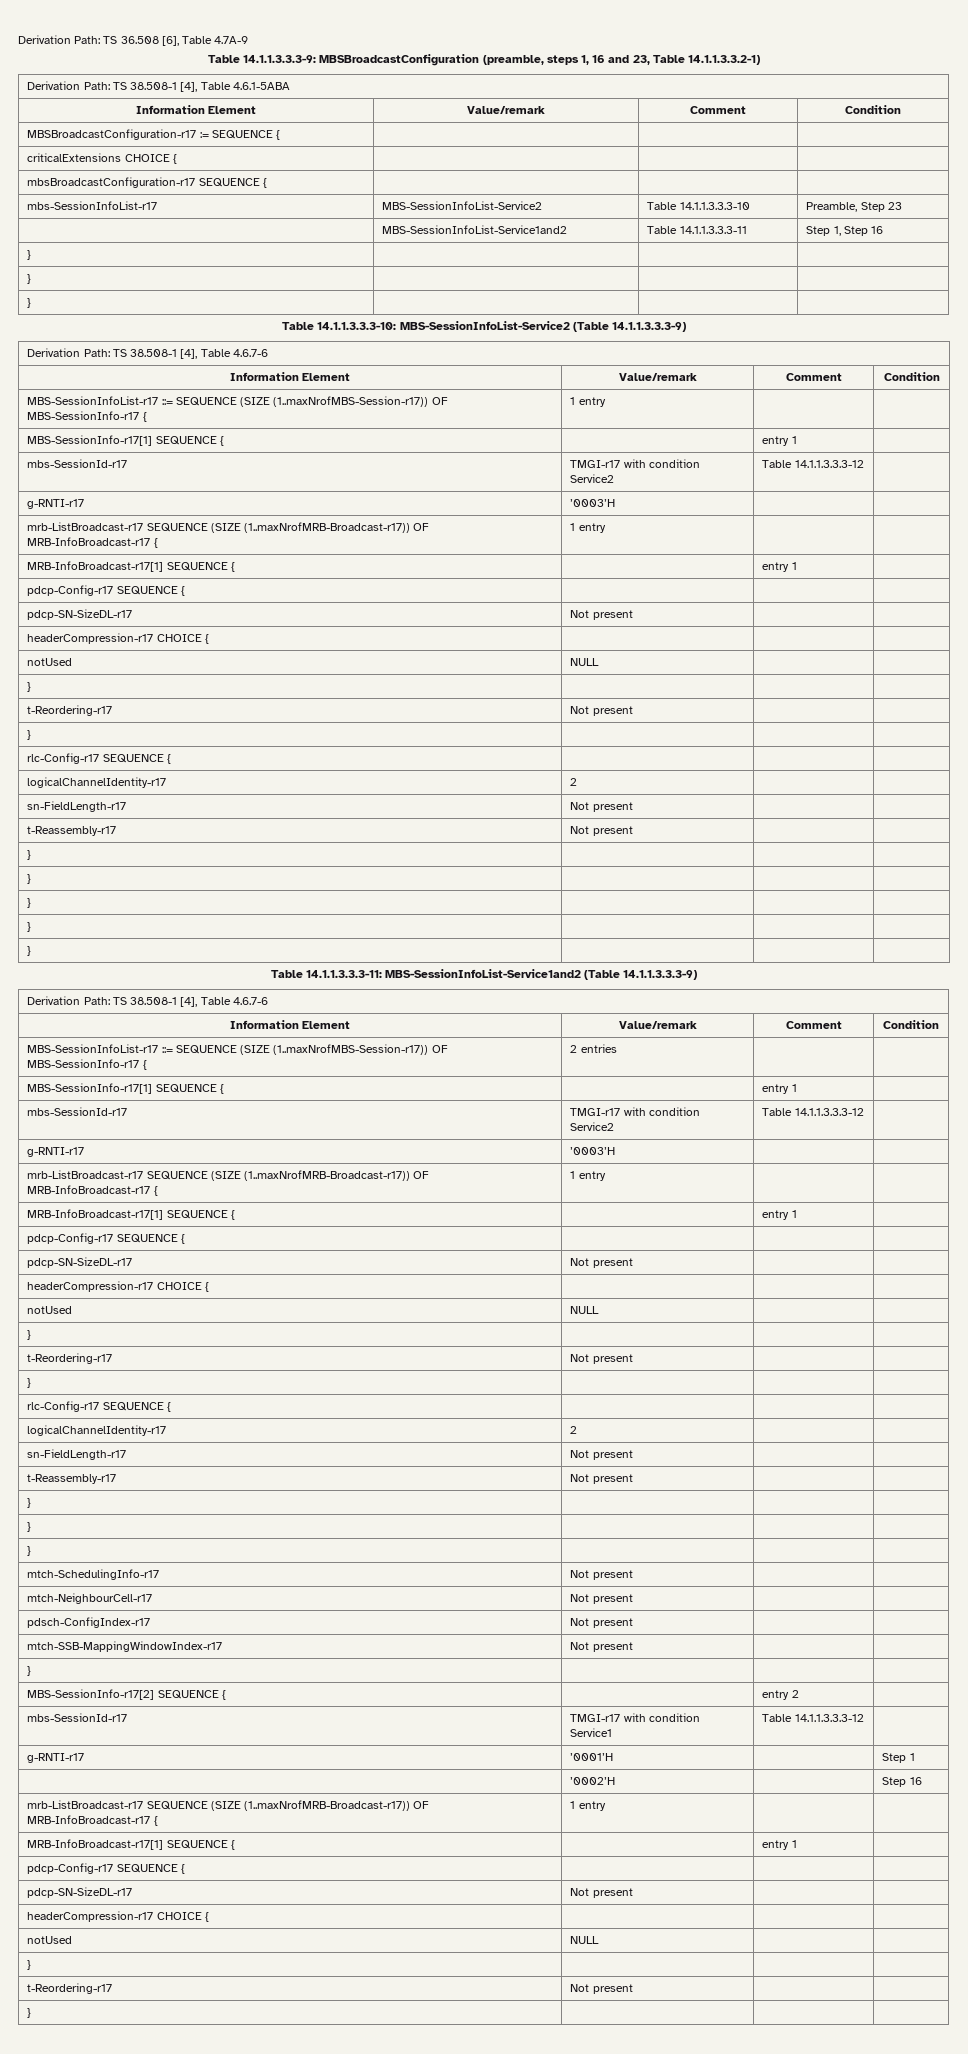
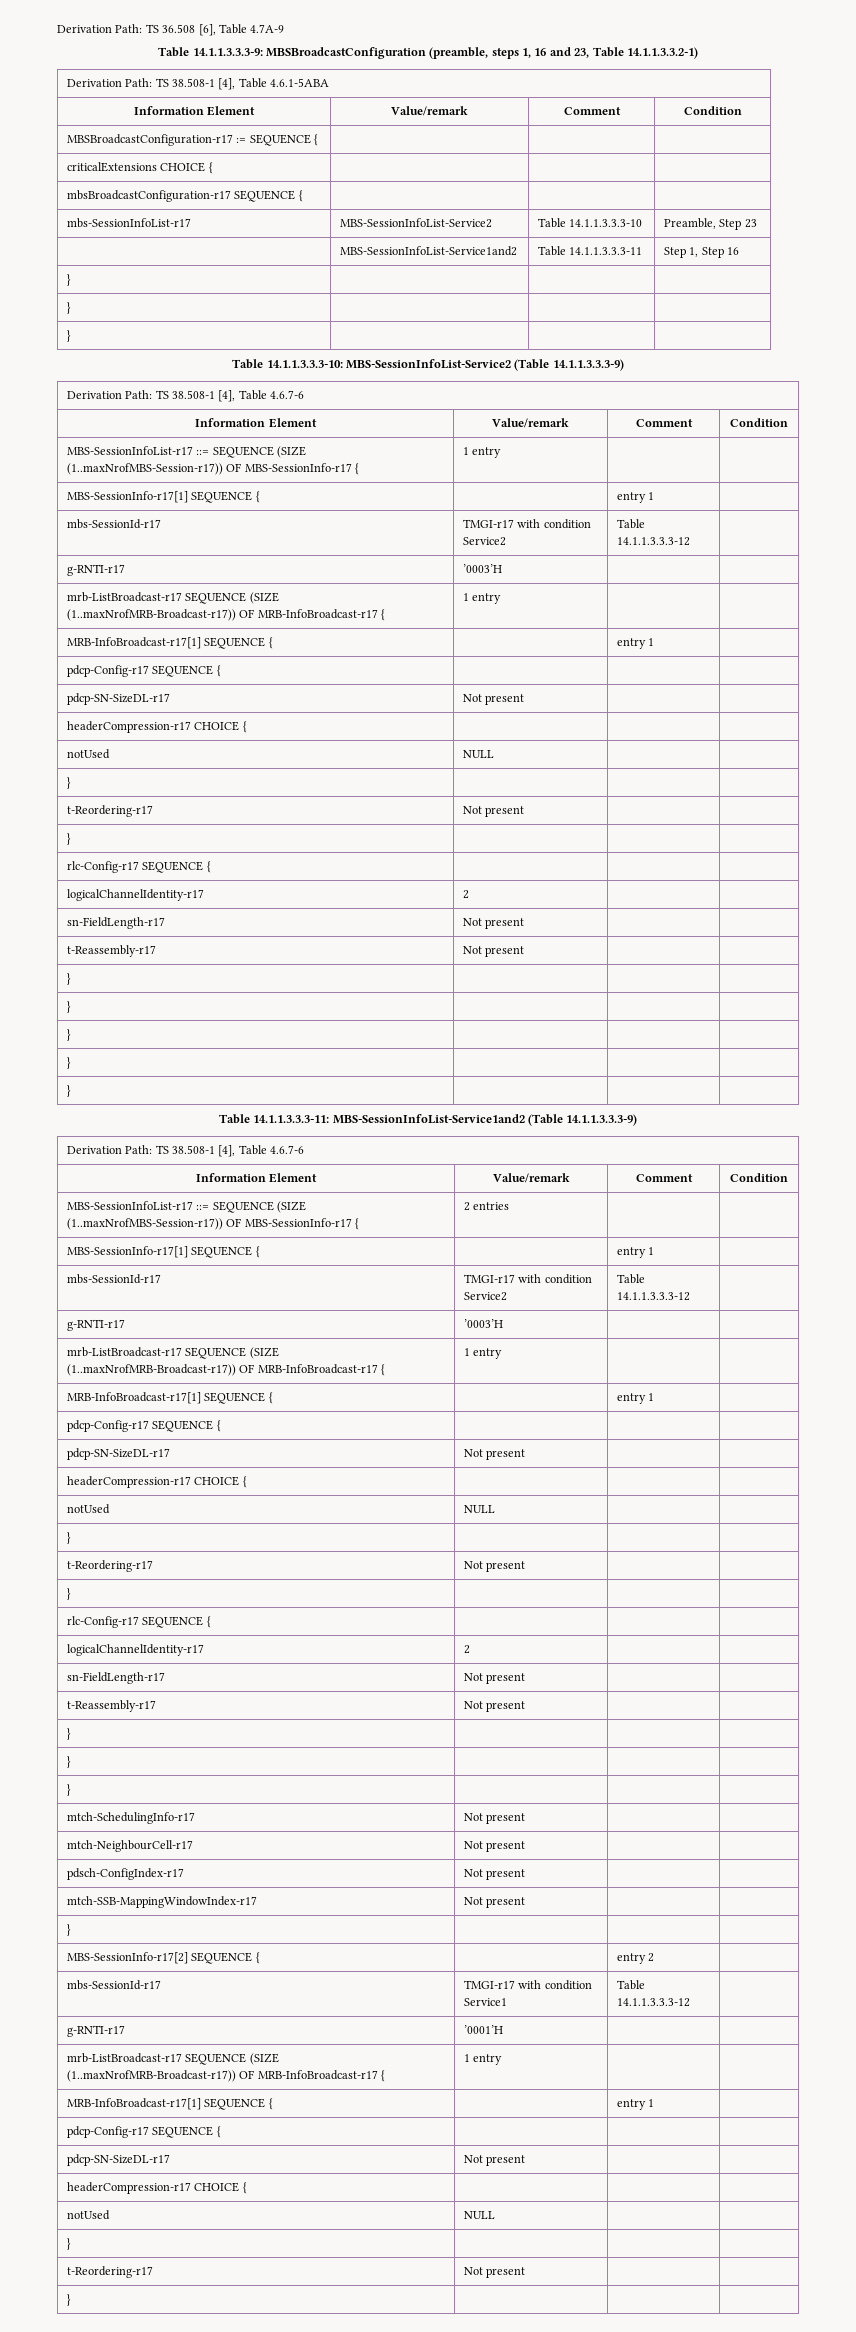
- g-RNTI-r17 | ’0001’H | | Step 1
- | ’0002’H | | Step 16
+ g-RNTI-r17 | ’0001’H | |

